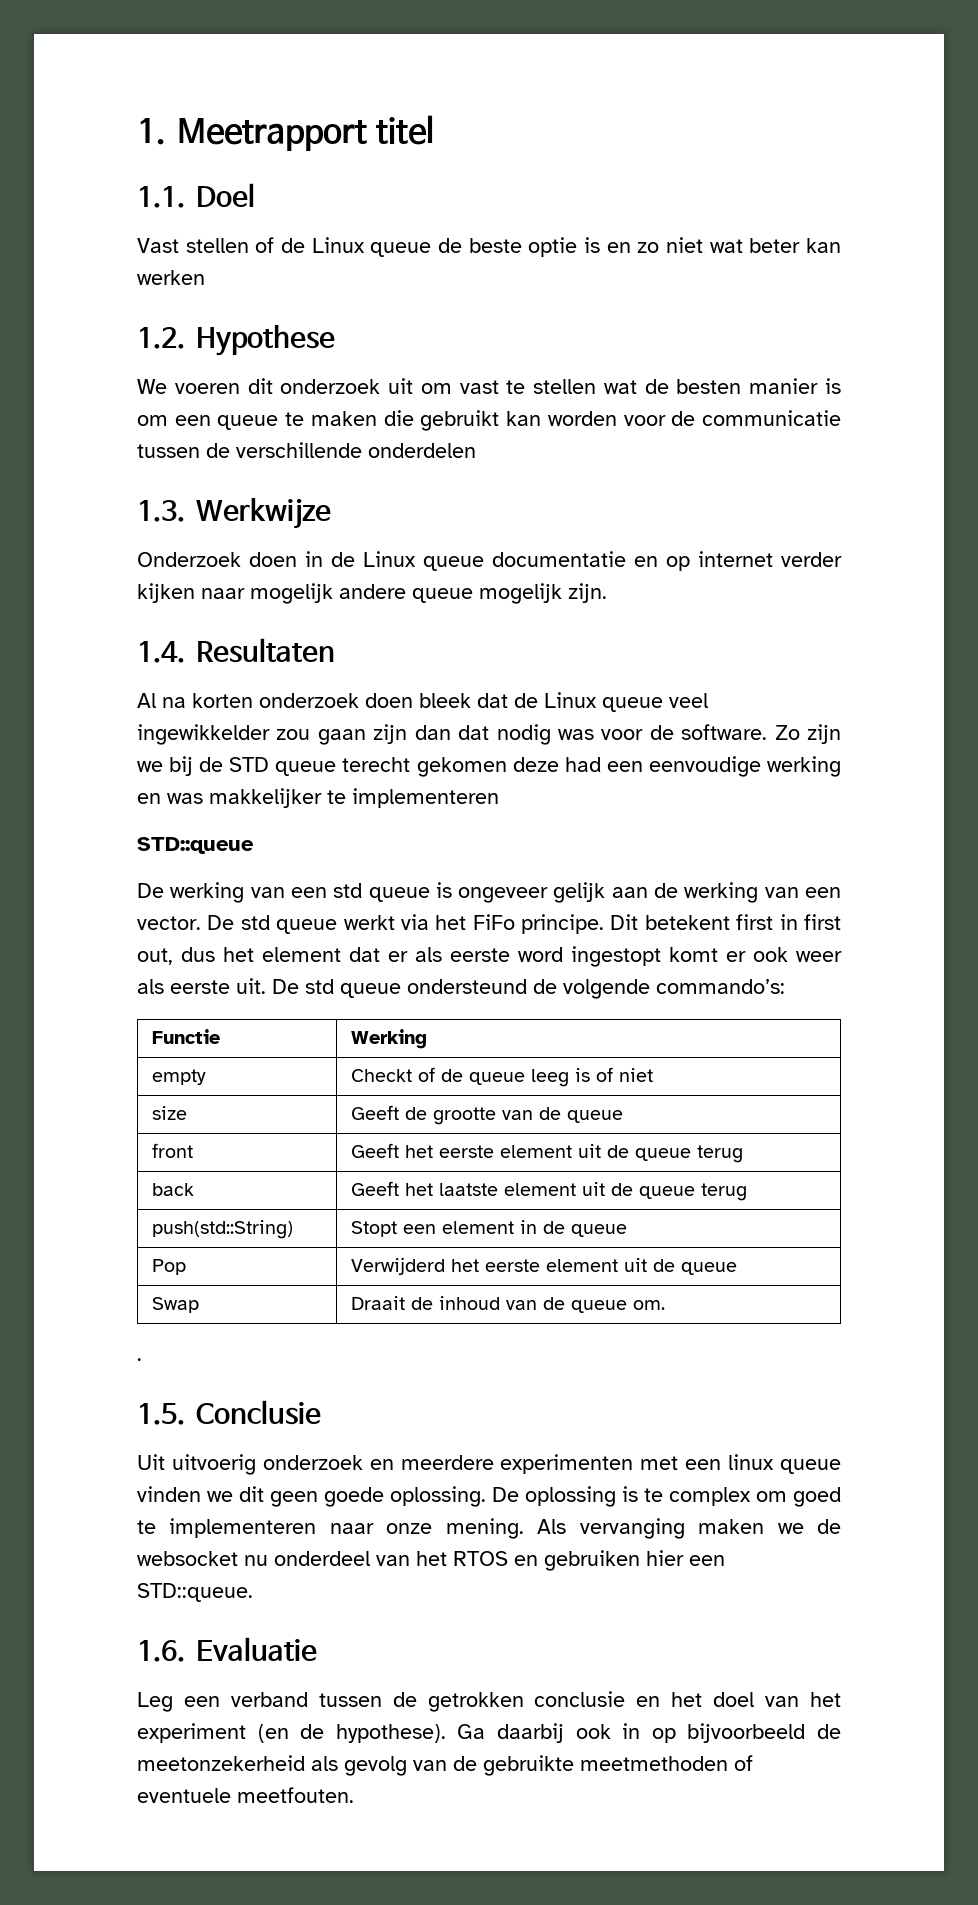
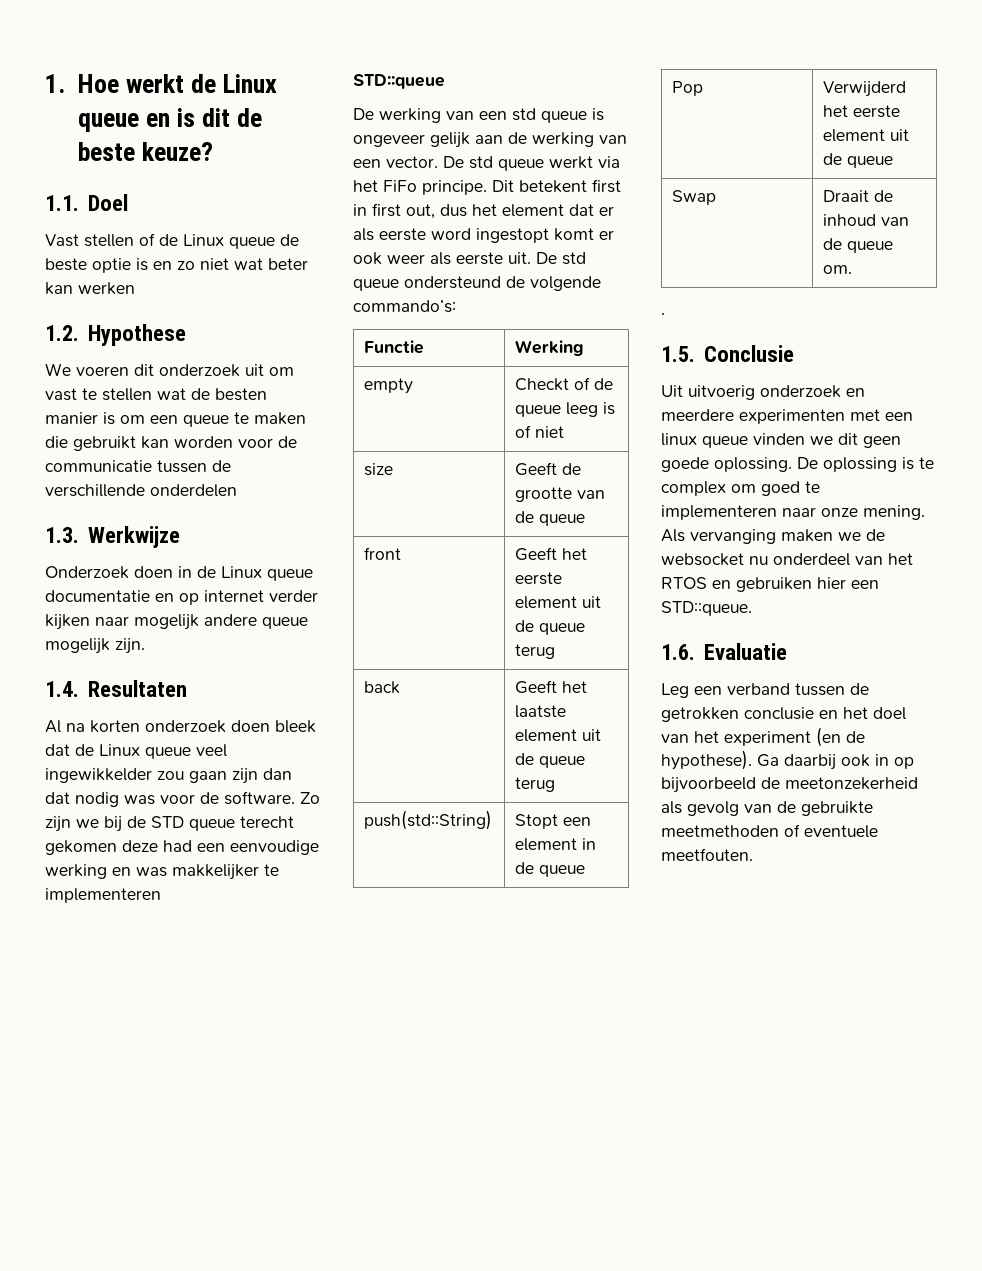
- 1. Meetrapport titel
+ 1. Hoe werkt de Linux queue en is dit de beste keuze?

